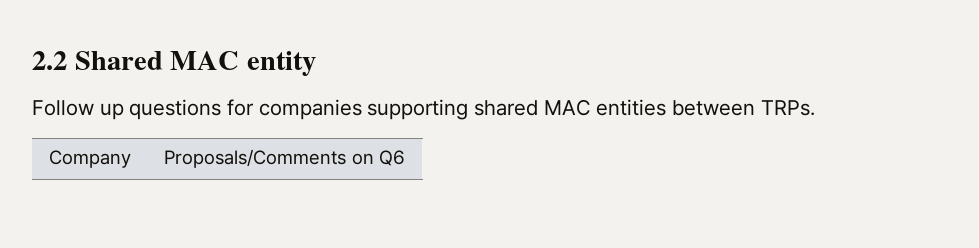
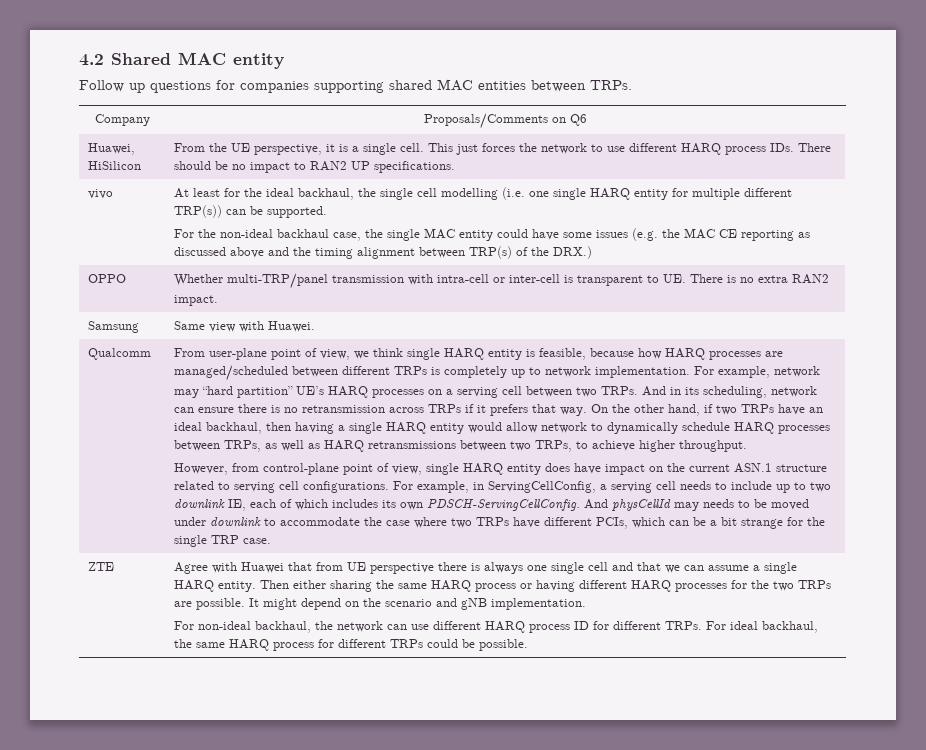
- 2.2 Shared MAC entity
+ 4.2 Shared MAC entity
+ Huawei, HiSilicon | From the UE perspective, it is a single cell. This just forces the network to use different HARQ process IDs. There should be no impact to RAN2 UP specifications.
+ vivo | At least for the ideal backhaul, the single cell modelling (i.e. one single HARQ entity for multiple different TRP(s)) can be supported.
+ For the non-ideal backhaul case, the single MAC entity could have some issues (e.g. the MAC CE reporting as discussed above and the timing alignment between TRP(s) of the DRX.)
+ OPPO | Whether multi-TRP/panel transmission with intra-cell or inter-cell is transparent to UE. There is no extra RAN2 impact.
+ Samsung | Same view with Huawei.
+ Qualcomm | From user-plane point of view, we think single HARQ entity is feasible, because how HARQ processes are managed/scheduled between different TRPs is completely up to network implementation. For example, network may “hard partition” UE’s HARQ processes on a serving cell between two TRPs. And in its scheduling, network can ensure there is no retransmission across TRPs if it prefers that way. On the other hand, if two TRPs have an ideal backhaul, then having a single HARQ entity would allow network to dynamically schedule HARQ processes between TRPs, as well as HARQ retransmissions between two TRPs, to achieve higher throughput.
+ However, from control-plane point of view, single HARQ entity does have impact on the current ASN.1 structure related to serving cell configurations. For example, in ServingCellConfig, a serving cell needs to include up to two downlink IE, each of which includes its own PDSCH-ServingCellConfig. And physCellId may needs to be moved under downlink to accommodate the case where two TRPs have different PCIs, which can be a bit strange for the single TRP case.
+ ZTE | Agree with Huawei that from UE perspective there is always one single cell and that we can assume a single HARQ entity. Then either sharing the same HARQ process or having different HARQ processes for the two TRPs are possible. It might depend on the scenario and gNB implementation.
+ For non-ideal backhaul, the network can use different HARQ process ID for different TRPs. For ideal backhaul, the same HARQ process for different TRPs could be possible.

